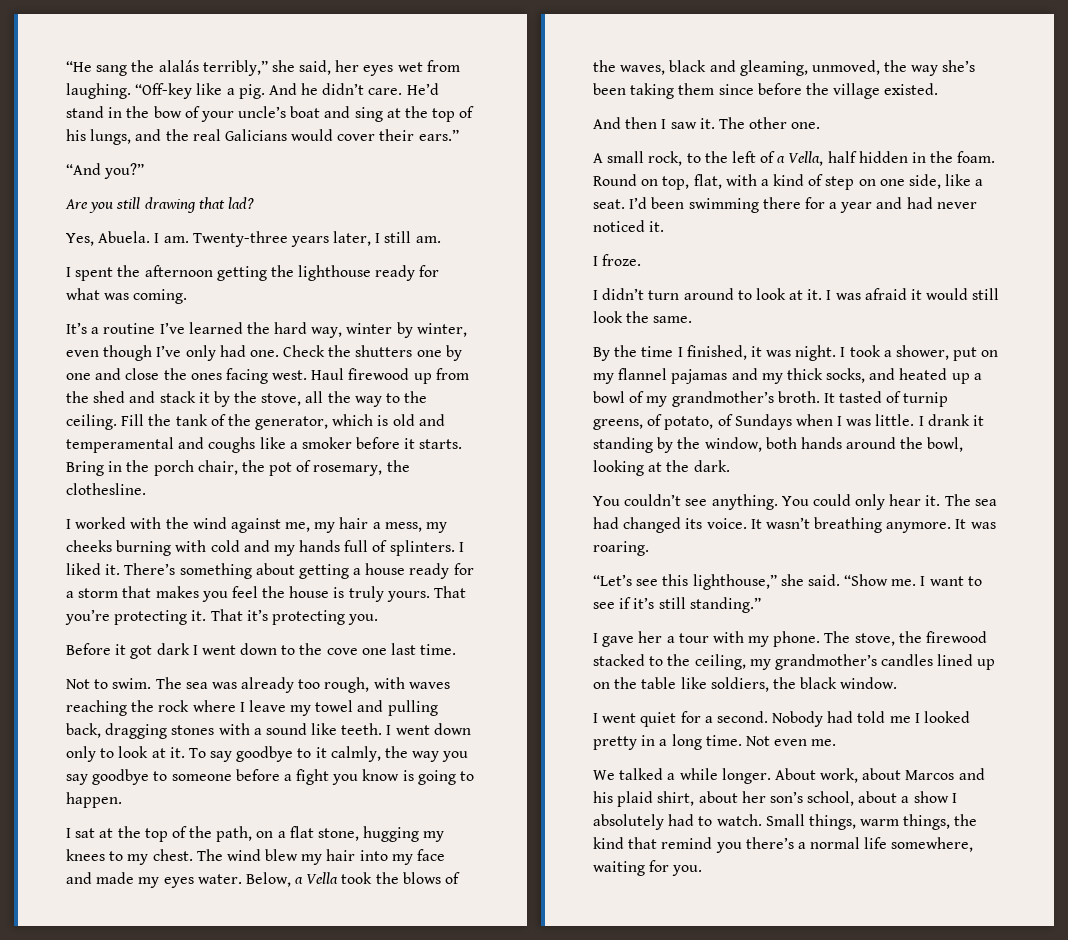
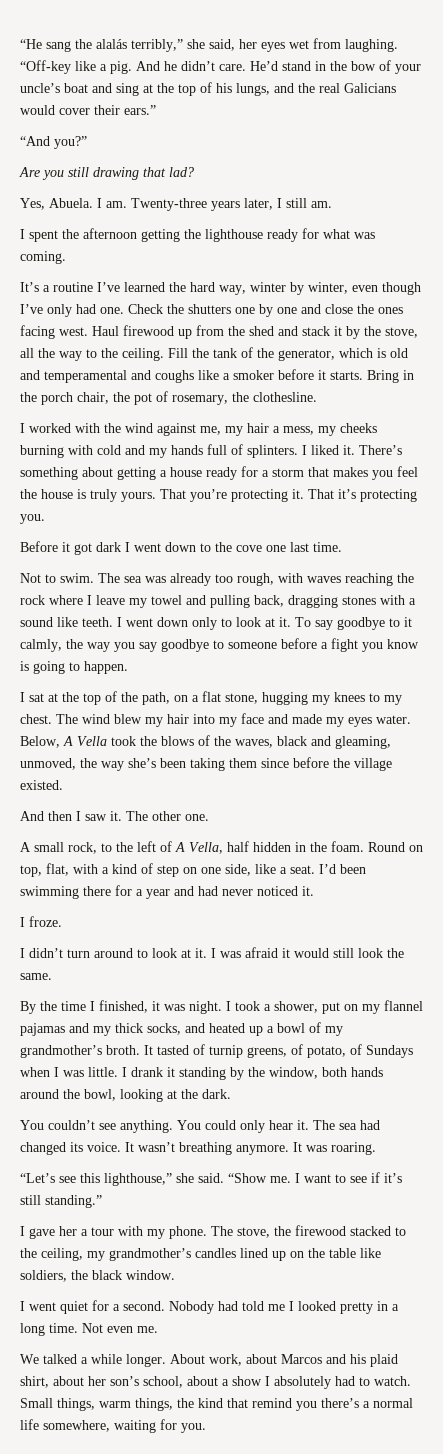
- Below, a Vella took the blows of the waves, black and gleaming, unmoved, the way she’s been taking them since before the village existed.
+ Below, A Vella took the blows of the waves, black and gleaming, unmoved, the way she’s been taking them since before the village existed.
- A small rock, to the left of a Vella, half hidden in the foam.
+ A small rock, to the left of A Vella, half hidden in the foam.

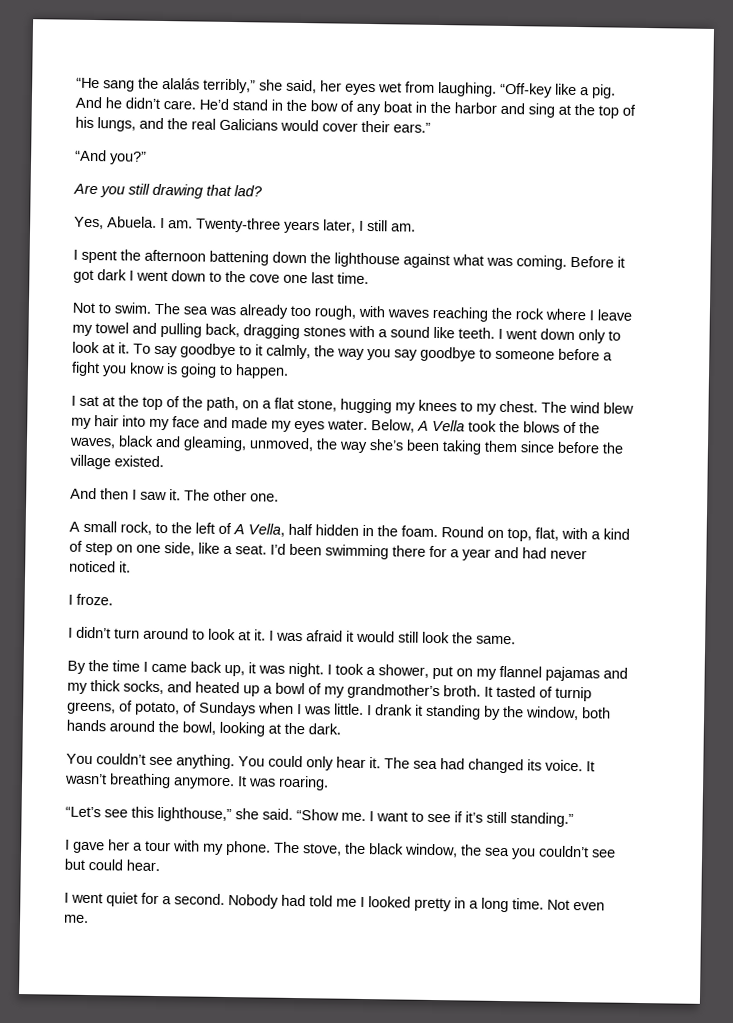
- He’d stand in the bow of your uncle’s boat and sing at the top of his lungs, and the real Galicians would cover their ears.”
+ He’d stand in the bow of any boat in the harbor and sing at the top of his lungs, and the real Galicians would cover their ears.”
- I spent the afternoon getting the lighthouse ready for what was coming.
- It’s a routine I’ve learned the hard way, winter by winter, even though I’ve only had one. Check the shutters one by one and close the ones facing west. Haul firewood up from the shed and stack it by the stove, all the way to the ceiling. Fill the tank of the generator, which is old and temperamental and coughs like a smoker before it starts. Bring in the porch chair, the pot of rosemary, the clothesline.
- I worked with the wind against me, my hair a mess, my cheeks burning with cold and my hands full of splinters. I liked it. There’s something about getting a house ready for a storm that makes you feel the house is truly yours. That you’re protecting it. That it’s protecting you.
- Before it got dark I went down to the cove one last time.
+ I spent the afternoon battening down the lighthouse against what was coming. Before it got dark I went down to the cove one last time.
- By the time I finished, it was night.
+ By the time I came back up, it was night.
- The stove, the firewood stacked to the ceiling, my grandmother’s candles lined up on the table like soldiers, the black window.
+ The stove, the black window, the sea you couldn’t see but could hear.
- We talked a while longer. About work, about Marcos and his plaid shirt, about her son’s school, about a show I absolutely had to watch. Small things, warm things, the kind that remind you there’s a normal life somewhere, waiting for you.

